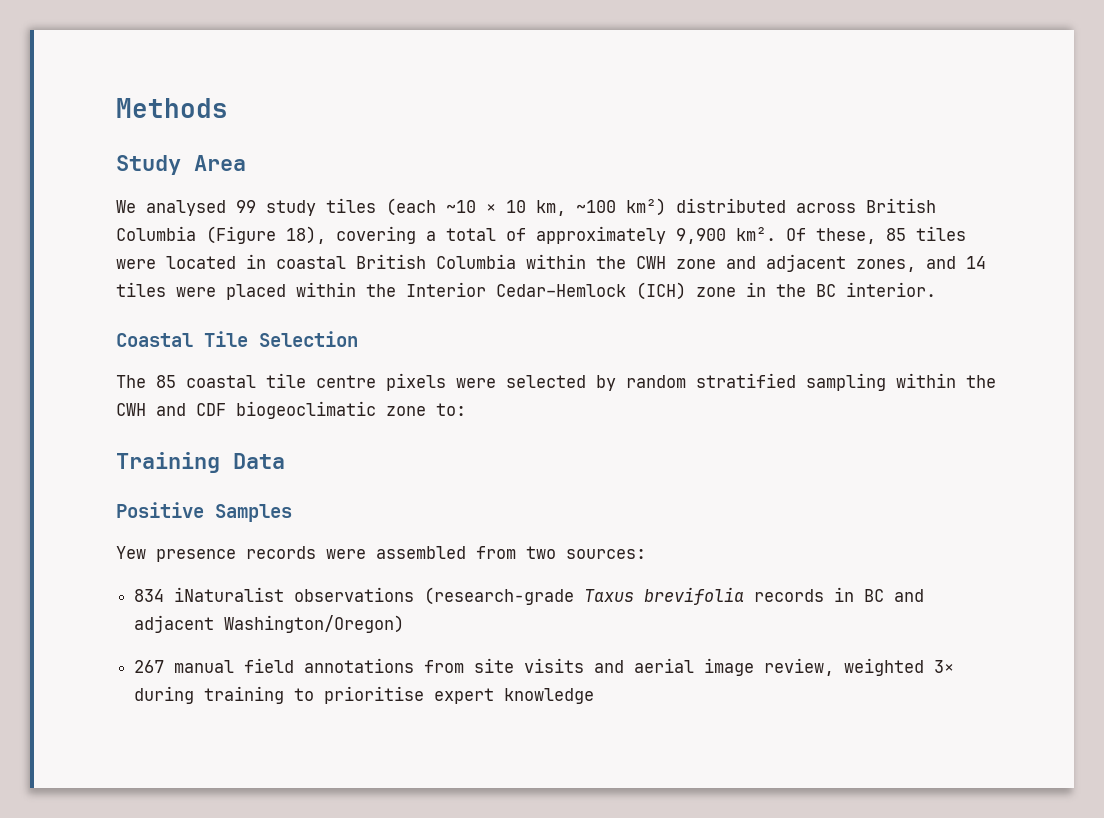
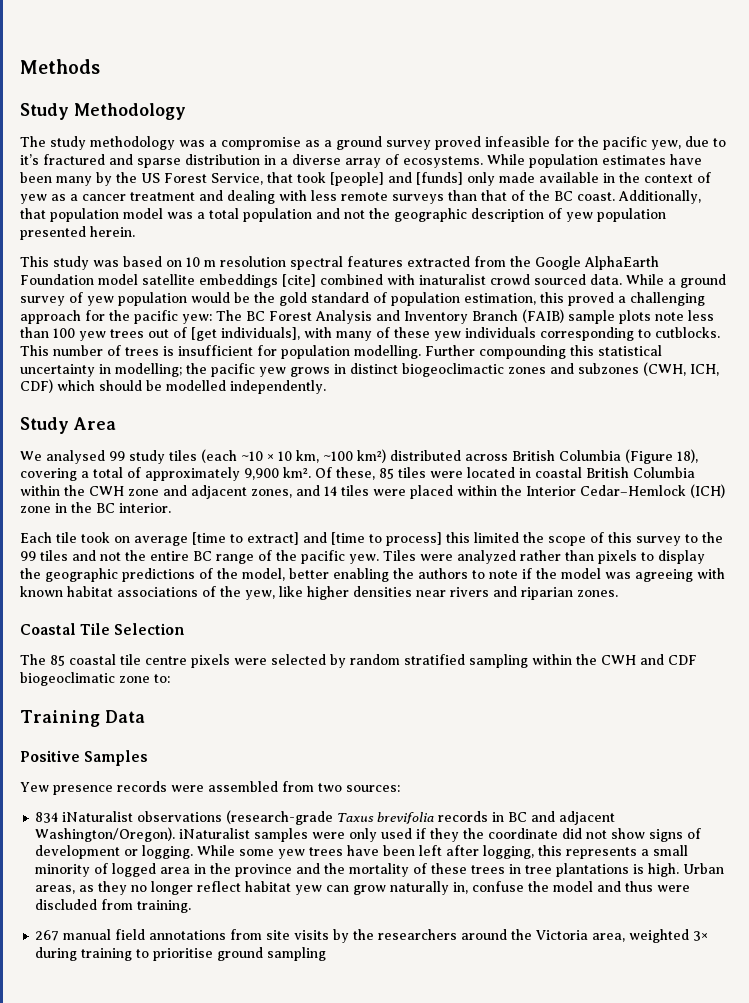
+ Study Methodology
+ The study methodology was a compromise as a ground survey proved infeasible for the pacific yew, due to it’s fractured and sparse distribution in a diverse array of ecosystems. While population estimates have been many by the US Forest Service, that took [people] and [funds] only made available in the context of yew as a cancer treatment and dealing with less remote surveys than that of the BC coast. Additionally, that population model was a total population and not the geographic description of yew population presented herein.
+ This study was based on 10 m resolution spectral features extracted from the Google AlphaEarth Foundation model satellite embeddings [cite] combined with inaturalist crowd sourced data. While a ground survey of yew population would be the gold standard of population estimation, this proved a challenging approach for the pacific yew: The BC Forest Analysis and Inventory Branch (FAIB) sample plots note less than 100 yew trees out of [get individuals], with many of these yew individuals corresponding to cutblocks. This number of trees is insufficient for population modelling. Further compounding this statistical uncertainty in modelling; the pacific yew grows in distinct biogeoclimactic zones and subzones (CWH, ICH, CDF) which should be modelled independently.
+ Each tile took on average [time to extract] and [time to process] this limited the scope of this survey to the 99 tiles and not the entire BC range of the pacific yew. Tiles were analyzed rather than pixels to display the geographic predictions of the model, better enabling the authors to note if the model was agreeing with known habitat associations of the yew, like higher densities near rivers and riparian zones.
- 834 iNaturalist observations (research-grade Taxus brevifolia records in BC and adjacent Washington/Oregon)
+ 834 iNaturalist observations (research-grade Taxus brevifolia records in BC and adjacent Washington/Oregon). iNaturalist samples were only used if they the coordinate did not show signs of development or logging. While some yew trees have been left after logging, this represents a small minority of logged area in the province and the mortality of these trees in tree plantations is high. Urban areas, as they no longer reflect habitat yew can grow naturally in, confuse the model and thus were discluded from training.
- 267 manual field annotations from site visits and aerial image review, weighted 3× during training to prioritise expert knowledge
+ 267 manual field annotations from site visits by the researchers around the Victoria area, weighted 3× during training to prioritise ground sampling

